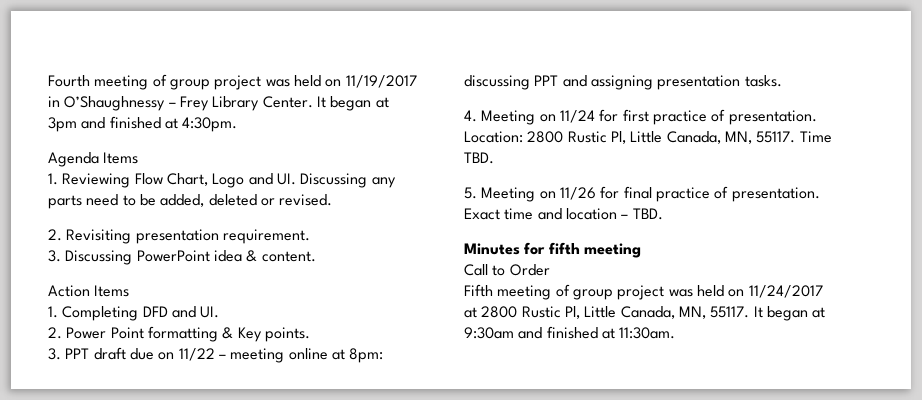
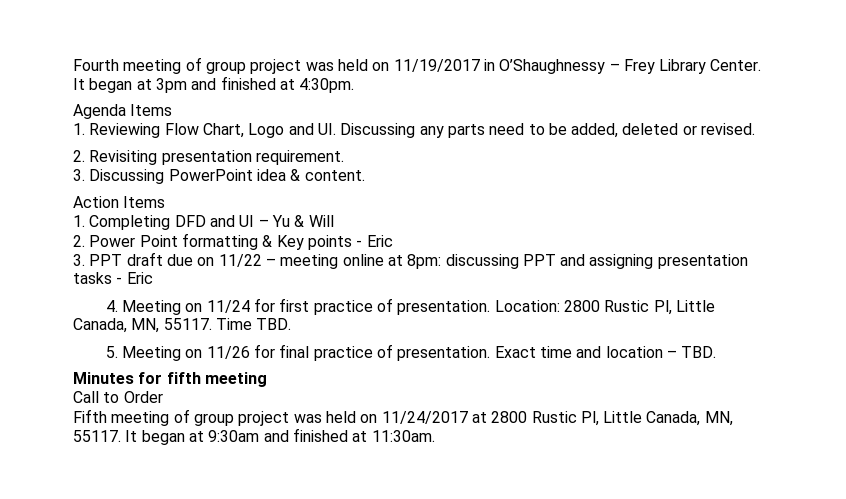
- 1. Completing DFD and UI.
+ 1. Completing DFD and UI – Yu & Will
- 2. Power Point formatting & Key points.
+ 2. Power Point formatting & Key points - Eric
- 3. PPT draft due on 11/22 – meeting online at 8pm: discussing PPT and assigning presentation tasks.
+ 3. PPT draft due on 11/22 – meeting online at 8pm: discussing PPT and assigning presentation tasks - Eric

